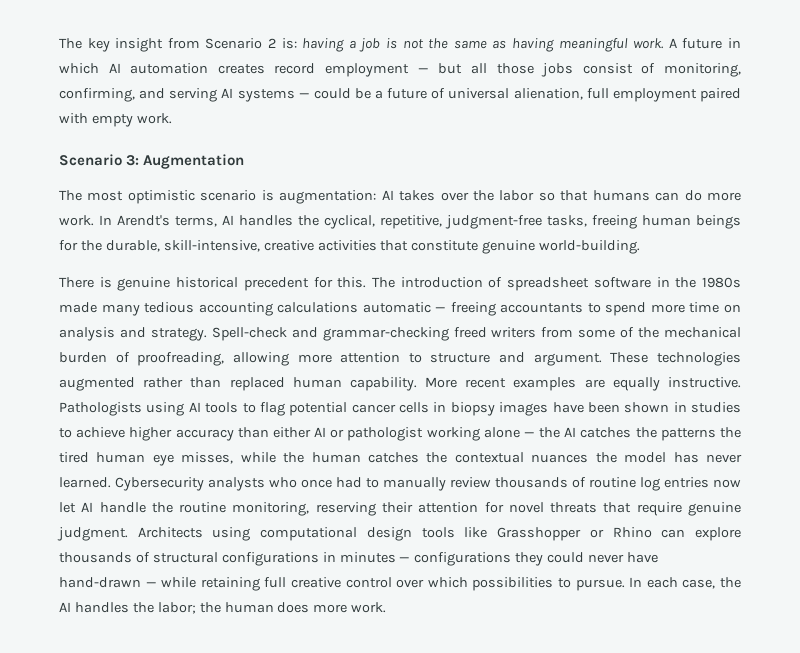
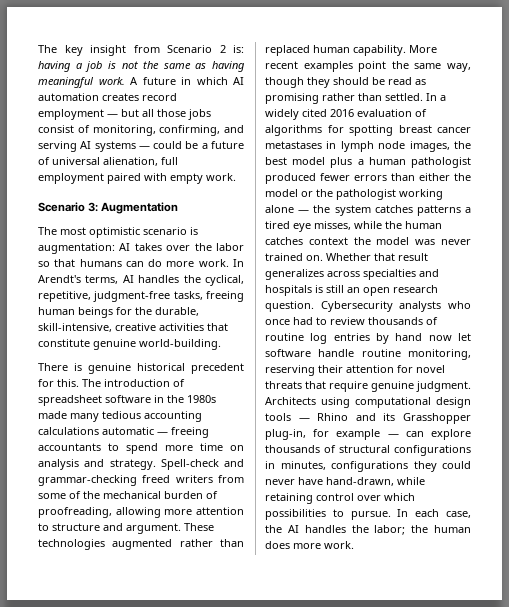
- More recent examples are equally instructive. Pathologists using AI tools to flag potential cancer cells in biopsy images have been shown in studies to achieve higher accuracy than either AI or pathologist working alone — the AI catches the patterns the tired human eye misses, while the human catches the contextual nuances the model has never learned.
+ More recent examples point the same way, though they should be read as promising rather than settled. In a widely cited 2016 evaluation of algorithms for spotting breast cancer metastases in lymph node images, the best model plus a human pathologist produced fewer errors than either the model or the pathologist working alone — the system catches patterns a tired eye misses, while the human catches context the model was never trained on. Whether that result generalizes across specialties and hospitals is still an open research question.
- Cybersecurity analysts who once had to manually review thousands of routine log entries now let AI handle the routine monitoring, reserving their attention for novel threats that require genuine judgment.
+ Cybersecurity analysts who once had to review thousands of routine log entries by hand now let software handle routine monitoring, reserving their attention for novel threats that require genuine judgment.
- Architects using computational design tools like Grasshopper or Rhino can explore thousands of structural configurations in minutes — configurations they could never have hand-drawn — while retaining full creative control over which possibilities to pursue.
+ Architects using computational design tools — Rhino and its Grasshopper plug-in, for example — can explore thousands of structural configurations in minutes, configurations they could never have hand-drawn, while retaining control over which possibilities to pursue.

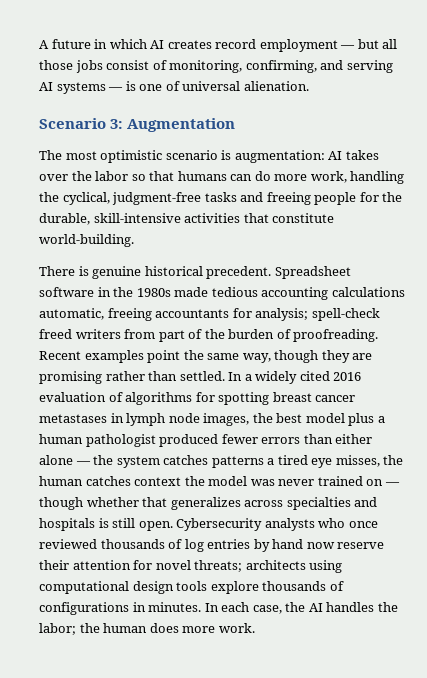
- The key insight from Scenario 2 is: having a job is not the same as having meaningful work. A future in which AI automation creates record employment — but all those jobs consist of monitoring, confirming, and serving AI systems — could be a future of universal alienation, full employment paired with empty work.
+ A future in which AI creates record employment — but all those jobs consist of monitoring, confirming, and serving AI systems — is one of universal alienation.
- The most optimistic scenario is augmentation: AI takes over the labor so that humans can do more work. In Arendt's terms, AI handles the cyclical, repetitive, judgment-free tasks, freeing human beings for the durable, skill-intensive, creative activities that constitute genuine world-building.
+ The most optimistic scenario is augmentation: AI takes over the labor so that humans can do more work, handling the cyclical, judgment-free tasks and freeing people for the durable, skill-intensive activities that constitute world-building.
- There is genuine historical precedent for this. The introduction of spreadsheet software in the 1980s made many tedious accounting calculations automatic — freeing accountants to spend more time on analysis and strategy. Spell-check and grammar-checking freed writers from some of the mechanical burden of proofreading, allowing more attention to structure and argument. These technologies augmented rather than replaced human capability. More recent examples point the same way, though they should be read as promising rather than settled.
+ There is genuine historical precedent. Spreadsheet software in the 1980s made tedious accounting calculations automatic, freeing accountants for analysis; spell-check freed writers from part of the burden of proofreading. Recent examples point the same way, though they are promising rather than settled.
- In a widely cited 2016 evaluation of algorithms for spotting breast cancer metastases in lymph node images, the best model plus a human pathologist produced fewer errors than either the model or the pathologist working alone — the system catches patterns a tired eye misses, while the human catches context the model was never trained on. Whether that result generalizes across specialties and hospitals is still an open research question.
+ In a widely cited 2016 evaluation of algorithms for spotting breast cancer metastases in lymph node images, the best model plus a human pathologist produced fewer errors than either alone — the system catches patterns a tired eye misses, the human catches context the model was never trained on — though whether that generalizes across specialties and hospitals is still open.
- Cybersecurity analysts who once had to review thousands of routine log entries by hand now let software handle routine monitoring, reserving their attention for novel threats that require genuine judgment. Architects using computational design tools — Rhino and its Grasshopper plug-in, for example — can explore thousands of structural configurations in minutes, configurations they could never have hand-drawn, while retaining control over which possibilities to pursue.
+ Cybersecurity analysts who once reviewed thousands of log entries by hand now reserve their attention for novel threats; architects using computational design tools explore thousands of configurations in minutes.

